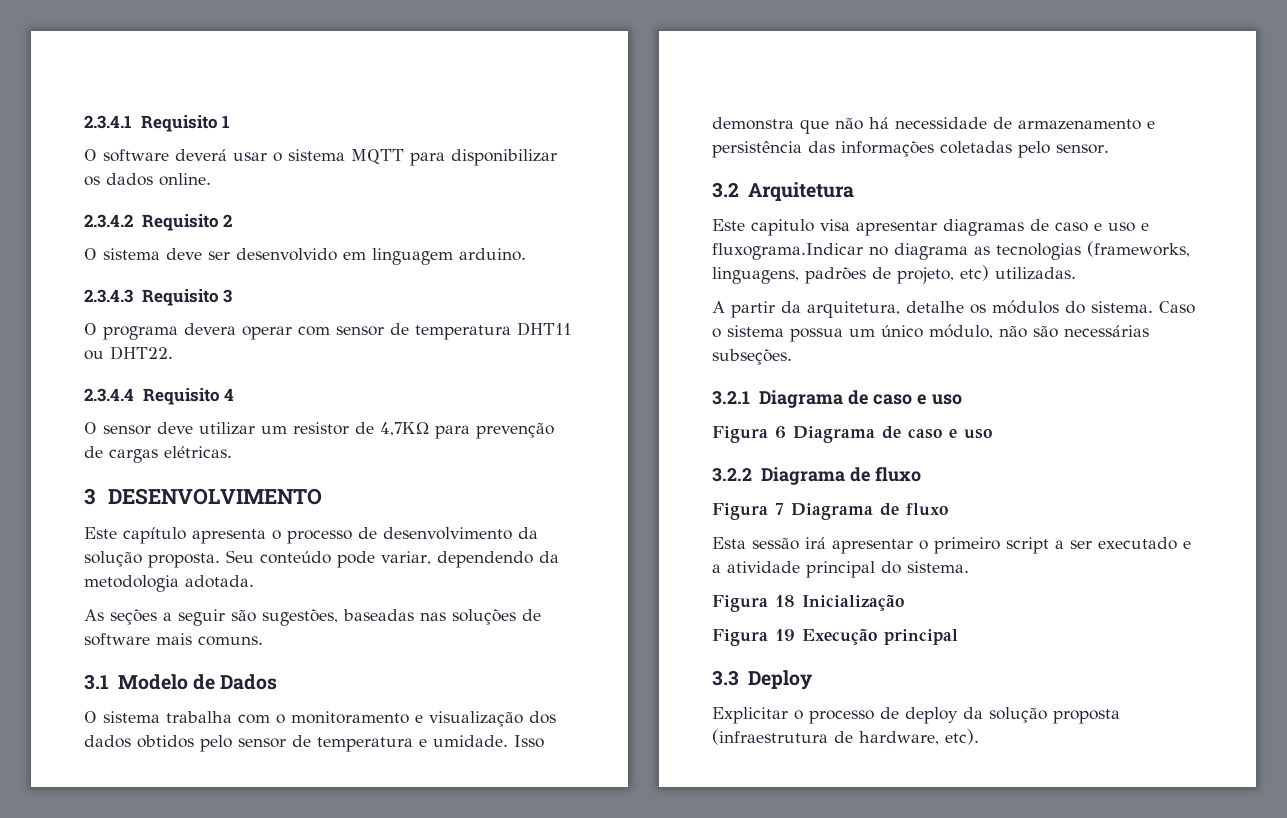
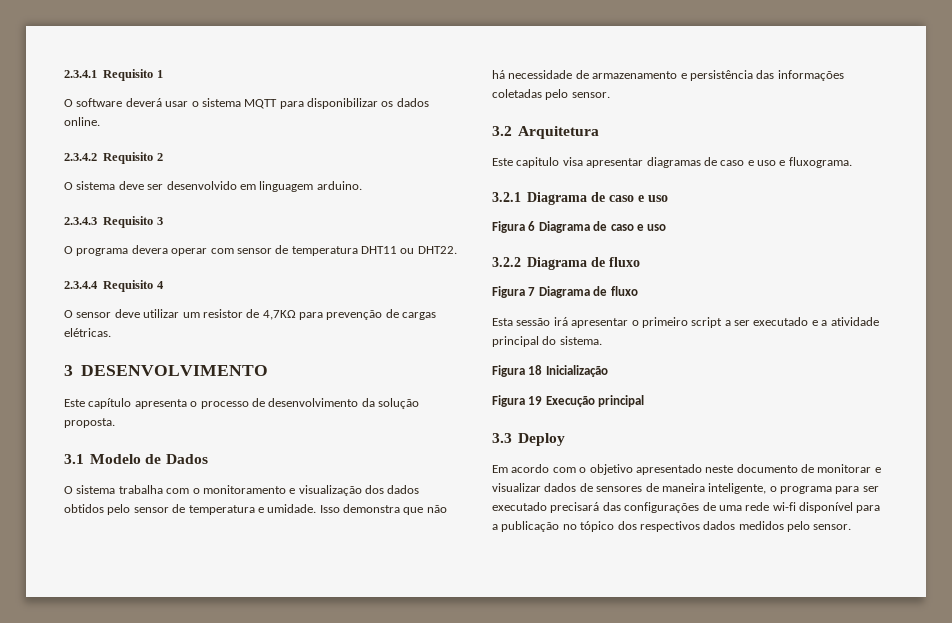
- Seu conteúdo pode variar, dependendo da metodologia adotada.
- As seções a seguir são sugestões, baseadas nas soluções de software mais comuns.
- Este capitulo visa apresentar diagramas de caso e uso e fluxograma.Indicar no diagrama as tecnologias (frameworks, linguagens, padrões de projeto, etc) utilizadas.
- A partir da arquitetura, detalhe os módulos do sistema. Caso o sistema possua um único módulo, não são necessárias subseções.
+ Este capitulo visa apresentar diagramas de caso e uso e fluxograma.
- Explicitar o processo de deploy da solução proposta (infraestrutura de hardware, etc).
+ Em acordo com o objetivo apresentado neste documento de monitorar e visualizar dados de sensores de maneira inteligente, o programa para ser executado precisará das configurações de uma rede wi-fi disponível para a publicação no tópico dos respectivos dados medidos pelo sensor.

